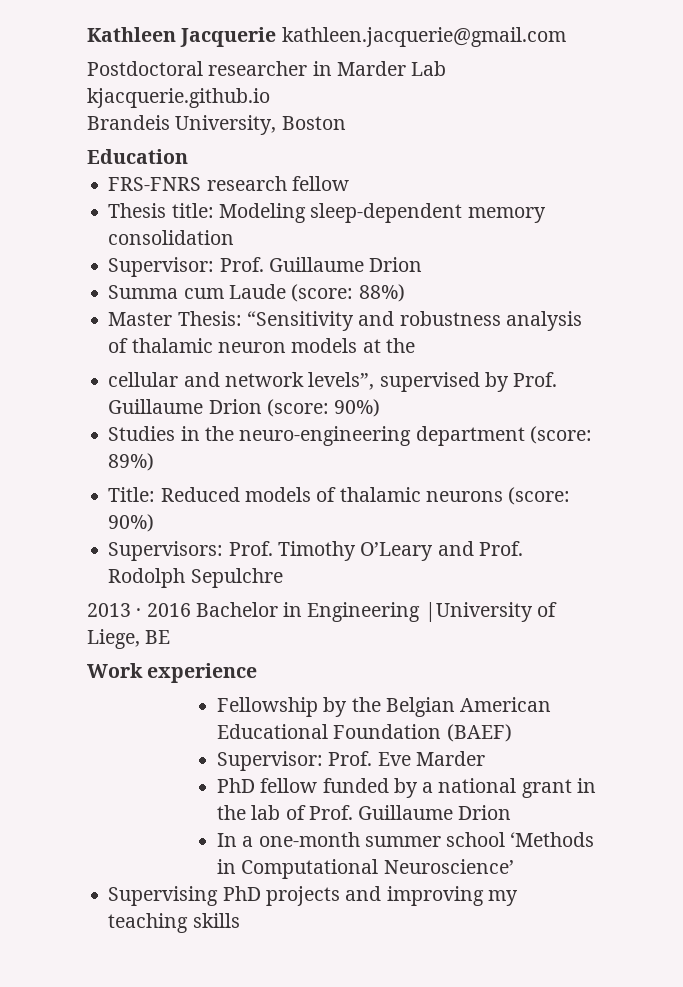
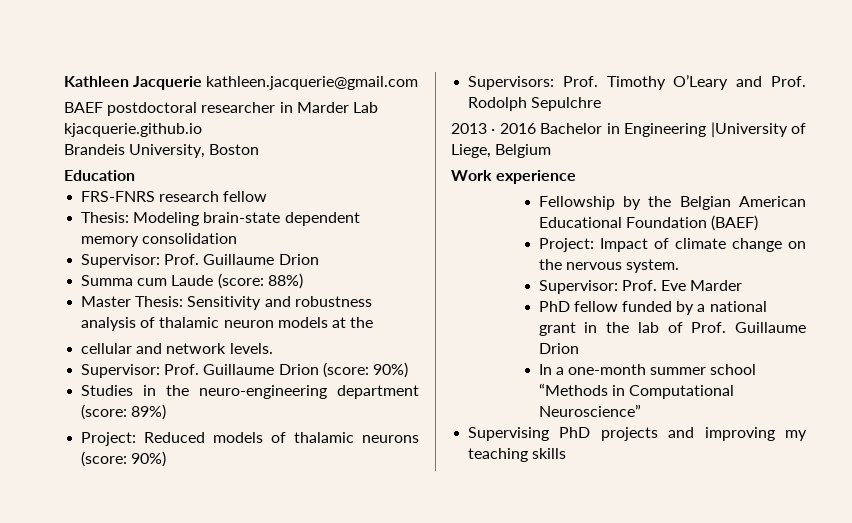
- Postdoctoral researcher in Marder Lab kjacquerie.github.io
+ BAEF postdoctoral researcher in Marder Lab kjacquerie.github.io
- Thesis title: Modeling sleep-dependent memory consolidation
+ Thesis: Modeling brain-state dependent memory consolidation
- Master Thesis: “Sensitivity and robustness analysis of thalamic neuron models at the
+ Master Thesis: Sensitivity and robustness analysis of thalamic neuron models at the
- cellular and network levels”, supervised by Prof. Guillaume Drion (score: 90%)
+ cellular and network levels.
+ Supervisor: Prof. Guillaume Drion (score: 90%)
- Title: Reduced models of thalamic neurons (score: 90%)
+ Project: Reduced models of thalamic neurons (score: 90%)
- 2013 · 2016 Bachelor in Engineering |University of Liege, BE
+ 2013 · 2016 Bachelor in Engineering |University of Liege, Belgium
+ Project: Impact of climate change on the nervous system.
- In a one-month summer school ‘Methods in Computational Neuroscience’
+ In a one-month summer school “Methods in Computational Neuroscience”

